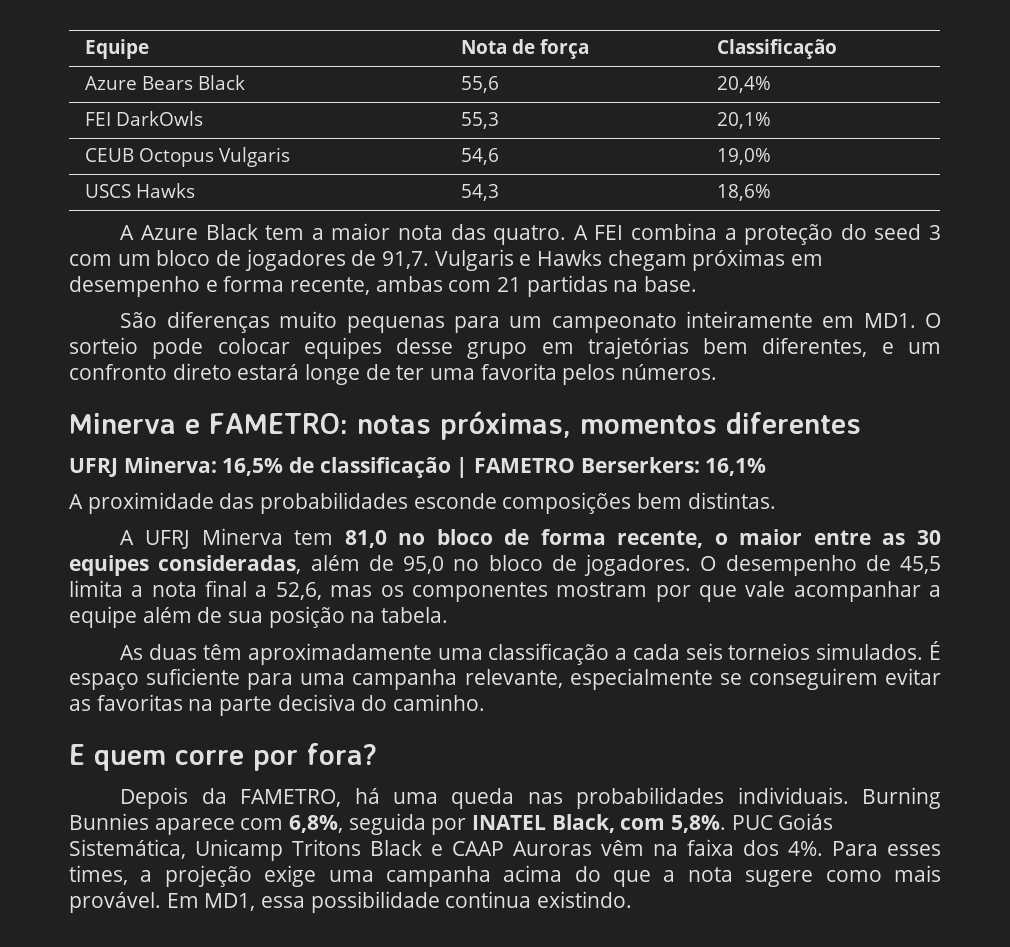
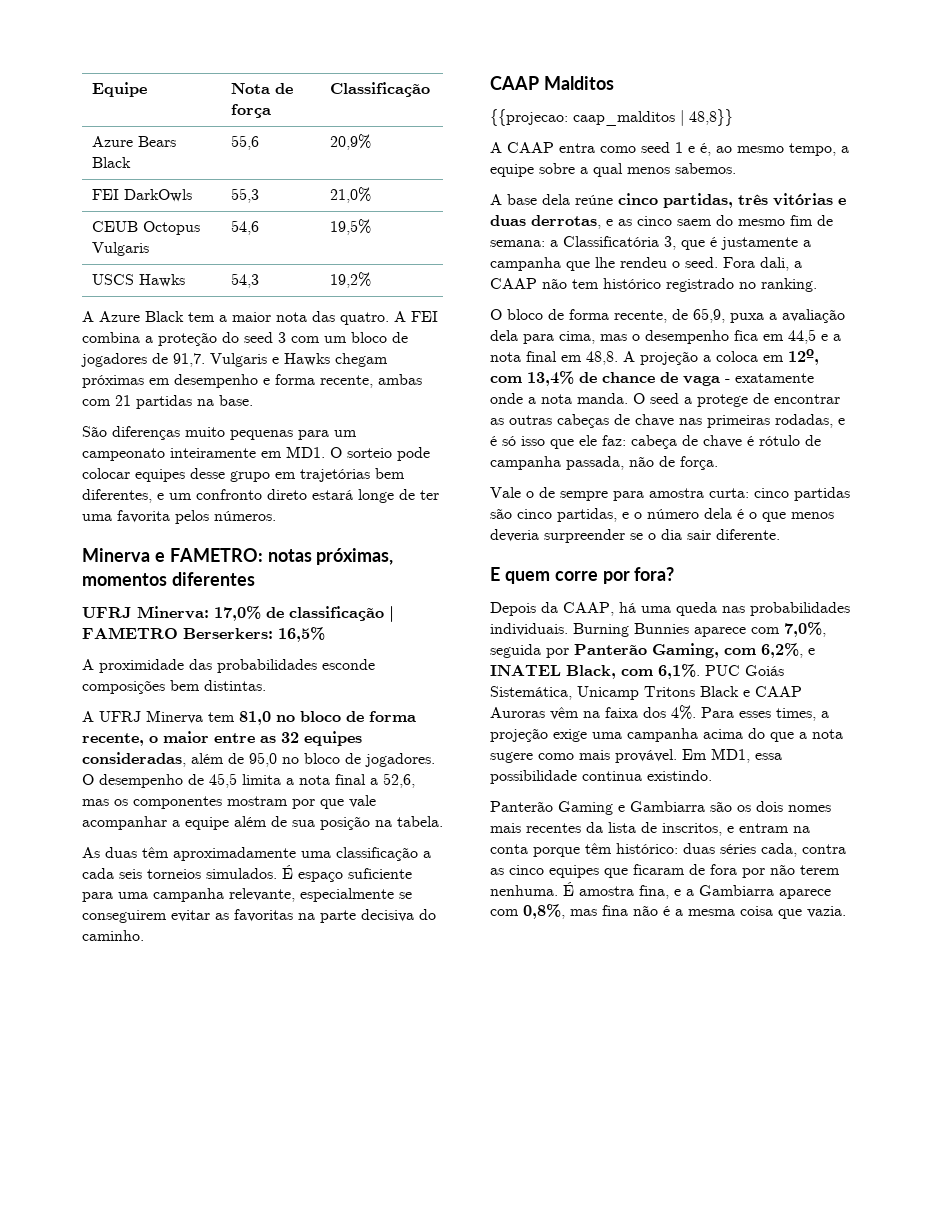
- Azure Bears Black | 55,6 | 20,4%
+ Azure Bears Black | 55,6 | 20,9%
- FEI DarkOwls | 55,3 | 20,1%
+ FEI DarkOwls | 55,3 | 21,0%
- CEUB Octopus Vulgaris | 54,6 | 19,0%
+ CEUB Octopus Vulgaris | 54,6 | 19,5%
- USCS Hawks | 54,3 | 18,6%
+ USCS Hawks | 54,3 | 19,2%
- UFRJ Minerva: 16,5% de classificação | FAMETRO Berserkers: 16,1%
+ UFRJ Minerva: 17,0% de classificação | FAMETRO Berserkers: 16,5%
- A UFRJ Minerva tem 81,0 no bloco de forma recente, o maior entre as 30 equipes consideradas, além de 95,0 no bloco de jogadores.
+ A UFRJ Minerva tem 81,0 no bloco de forma recente, o maior entre as 32 equipes consideradas, além de 95,0 no bloco de jogadores.
+ CAAP Malditos
+ {{projecao: caap_malditos | 48,8}}
+ A CAAP entra como seed 1 e é, ao mesmo tempo, a equipe sobre a qual menos sabemos.
+ A base dela reúne cinco partidas, três vitórias e duas derrotas, e as cinco saem do mesmo fim de semana: a Classificatória 3, que é justamente a campanha que lhe rendeu o seed. Fora dali, a CAAP não tem histórico registrado no ranking.
+ O bloco de forma recente, de 65,9, puxa a avaliação dela para cima, mas o desempenho fica em 44,5 e a nota final em 48,8. A projeção a coloca em 12º, com 13,4% de chance de vaga - exatamente onde a nota manda. O seed a protege de encontrar as outras cabeças de chave nas primeiras rodadas, e é só isso que ele faz: cabeça de chave é rótulo de campanha passada, não de força.
+ Vale o de sempre para amostra curta: cinco partidas são cinco partidas, e o número dela é o que menos deveria surpreender se o dia sair diferente.
- Depois da FAMETRO, há uma queda nas probabilidades individuais.
+ Depois da CAAP, há uma queda nas probabilidades individuais.
- Burning Bunnies aparece com 6,8%, seguida por INATEL Black, com 5,8%.
+ Burning Bunnies aparece com 7,0%, seguida por Panterão Gaming, com 6,2%, e INATEL Black, com 6,1%.
+ Panterão Gaming e Gambiarra são os dois nomes mais recentes da lista de inscritos, e entram na conta porque têm histórico: duas séries cada, contra as cinco equipes que ficaram de fora por não terem nenhuma. É amostra fina, e a Gambiarra aparece com 0,8%, mas fina não é a mesma coisa que vazia.

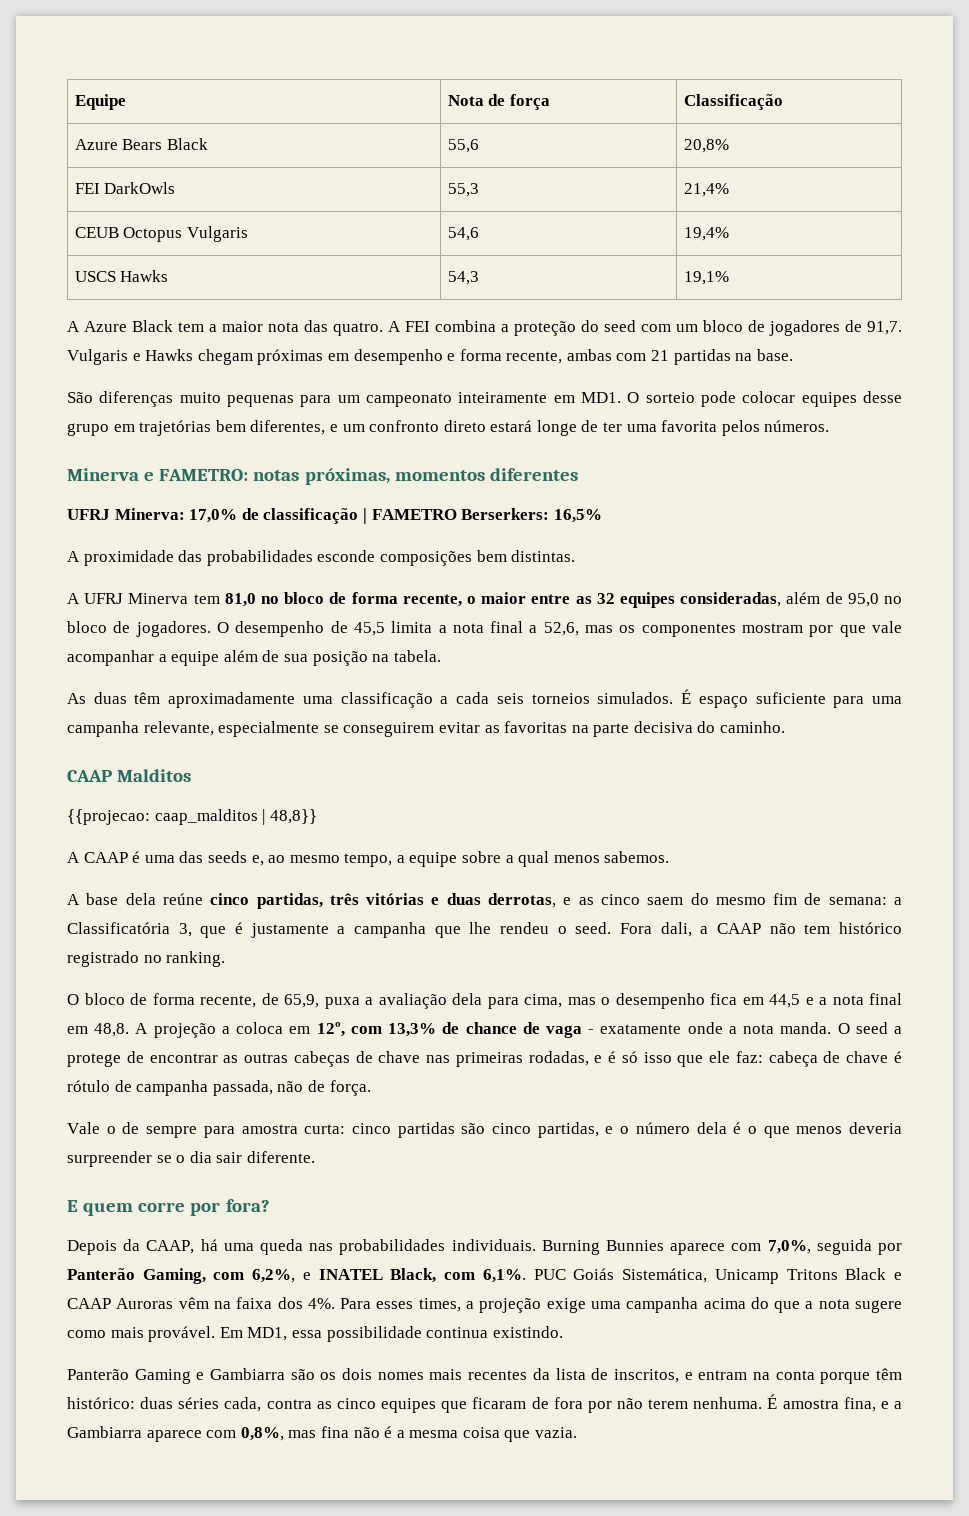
- Azure Bears Black | 55,6 | 20,9%
+ Azure Bears Black | 55,6 | 20,8%
- FEI DarkOwls | 55,3 | 21,0%
+ FEI DarkOwls | 55,3 | 21,4%
- CEUB Octopus Vulgaris | 54,6 | 19,5%
+ CEUB Octopus Vulgaris | 54,6 | 19,4%
- USCS Hawks | 54,3 | 19,2%
+ USCS Hawks | 54,3 | 19,1%
- A FEI combina a proteção do seed 3 com um bloco de jogadores de 91,7.
+ A FEI combina a proteção do seed com um bloco de jogadores de 91,7.
- A CAAP entra como seed 1 e é, ao mesmo tempo, a equipe sobre a qual menos sabemos.
+ A CAAP é uma das seeds e, ao mesmo tempo, a equipe sobre a qual menos sabemos.
- A projeção a coloca em 12º, com 13,4% de chance de vaga - exatamente onde a nota manda.
+ A projeção a coloca em 12º, com 13,3% de chance de vaga - exatamente onde a nota manda.

